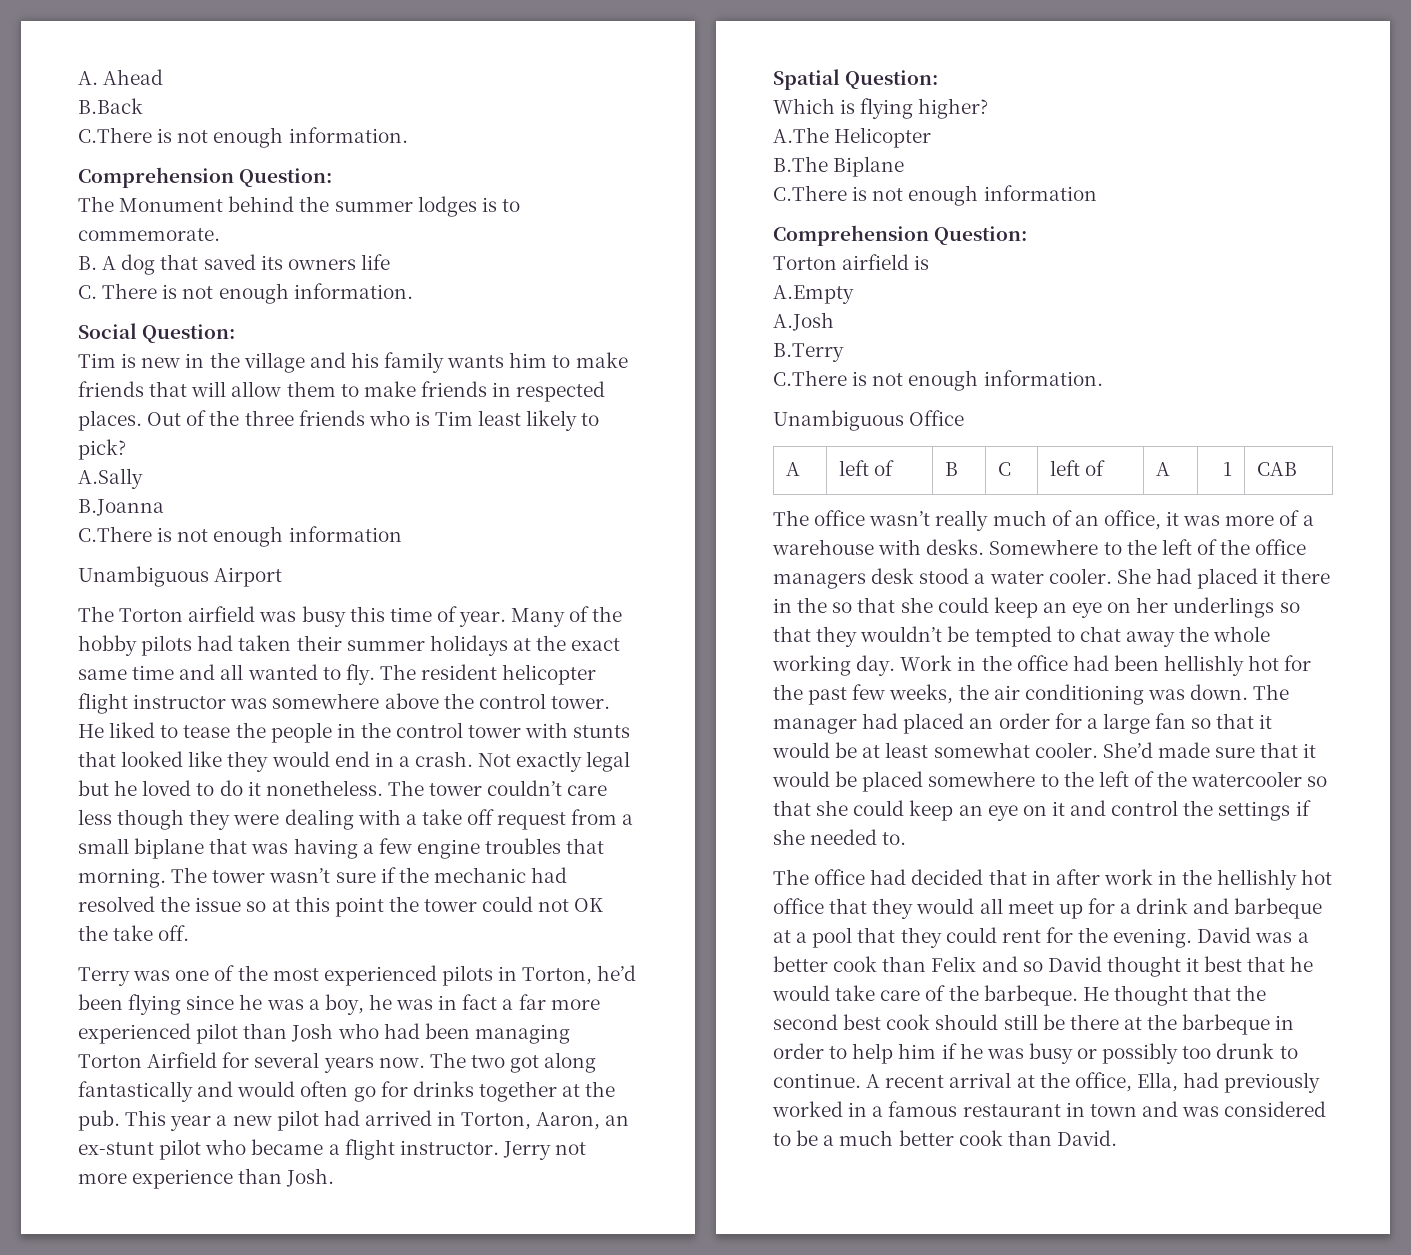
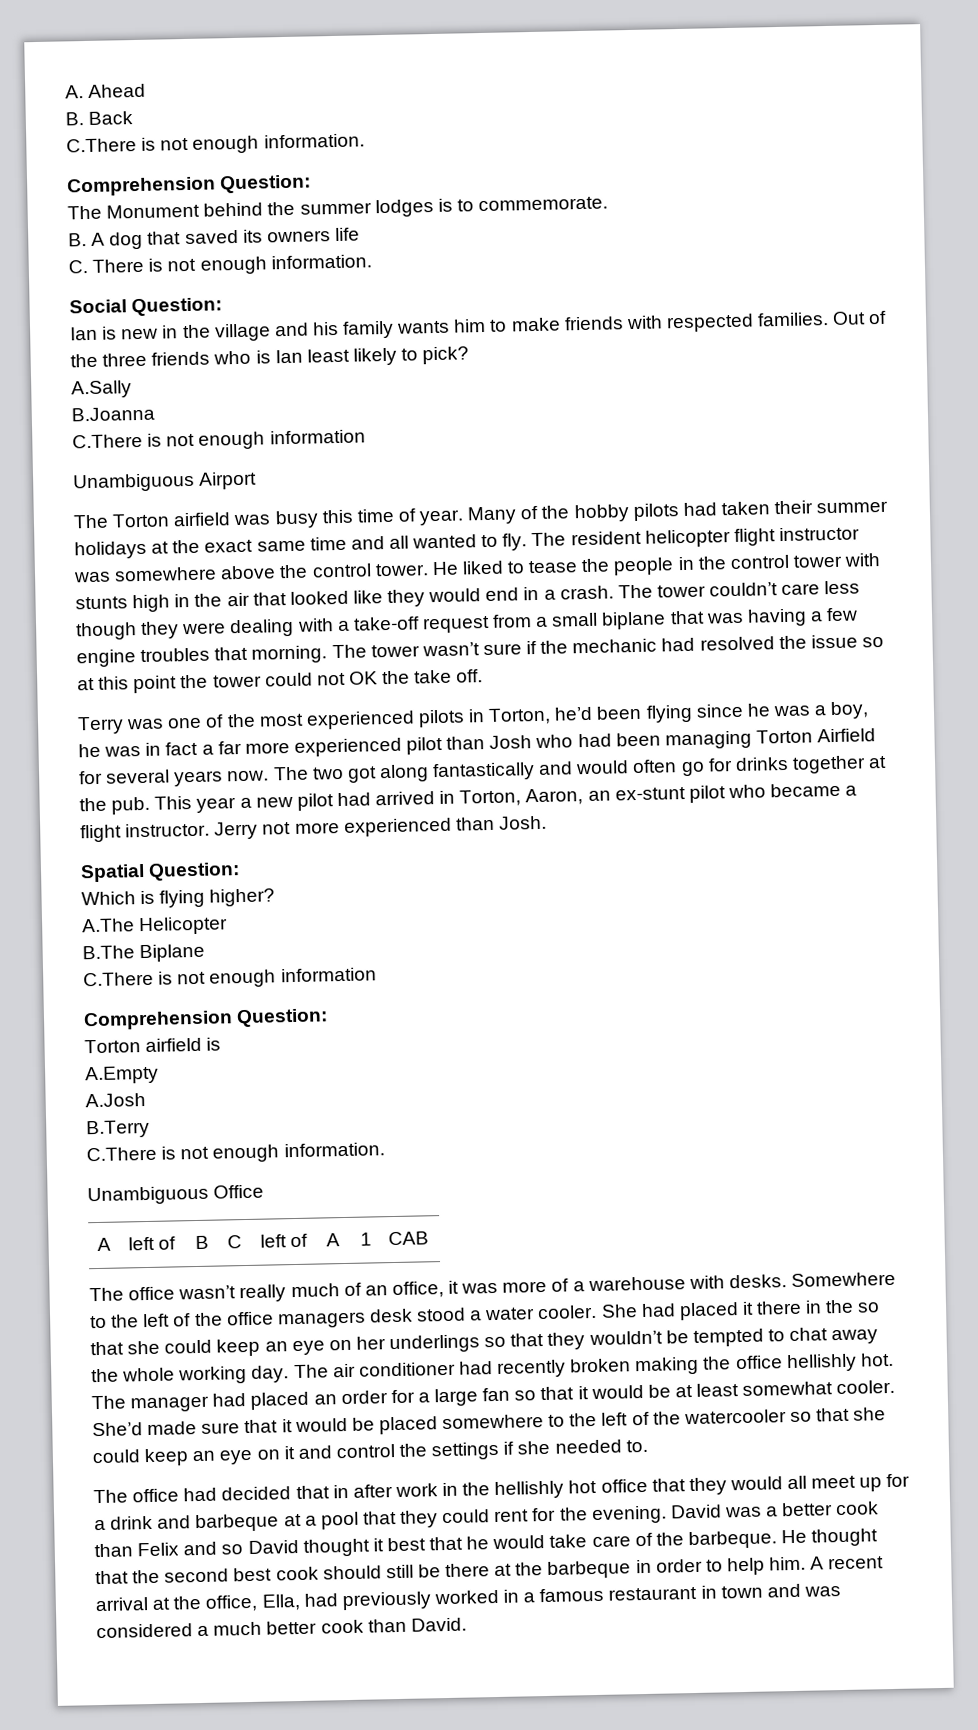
- B.Back
+ B. Back
- Tim is new in the village and his family wants him to make friends that will allow them to make friends in respected places.
+ Ian is new in the village and his family wants him to make friends with respected families.
- Out of the three friends who is Tim least likely to pick?
+ Out of the three friends who is Ian least likely to pick?
- He liked to tease the people in the control tower with stunts that looked like they would end in a crash.
+ He liked to tease the people in the control tower with stunts high in the air that looked like they would end in a crash.
- Not exactly legal but he loved to do it nonetheless.
- The tower couldn’t care less though they were dealing with a take off request from a small biplane that was having a few engine troubles that morning.
+ The tower couldn’t care less though they were dealing with a take-off request from a small biplane that was having a few engine troubles that morning.
- Jerry not more experience than Josh.
+ Jerry not more experienced than Josh.
- Work in the office had been hellishly hot for the past few weeks, the air conditioning was down.
+ The air conditioner had recently broken making the office hellishly hot.
- He thought that the second best cook should still be there at the barbeque in order to help him if he was busy or possibly too drunk to continue.
+ He thought that the second best cook should still be there at the barbeque in order to help him.
- A recent arrival at the office, Ella, had previously worked in a famous restaurant in town and was considered to be a much better cook than David.
+ A recent arrival at the office, Ella, had previously worked in a famous restaurant in town and was considered a much better cook than David.

